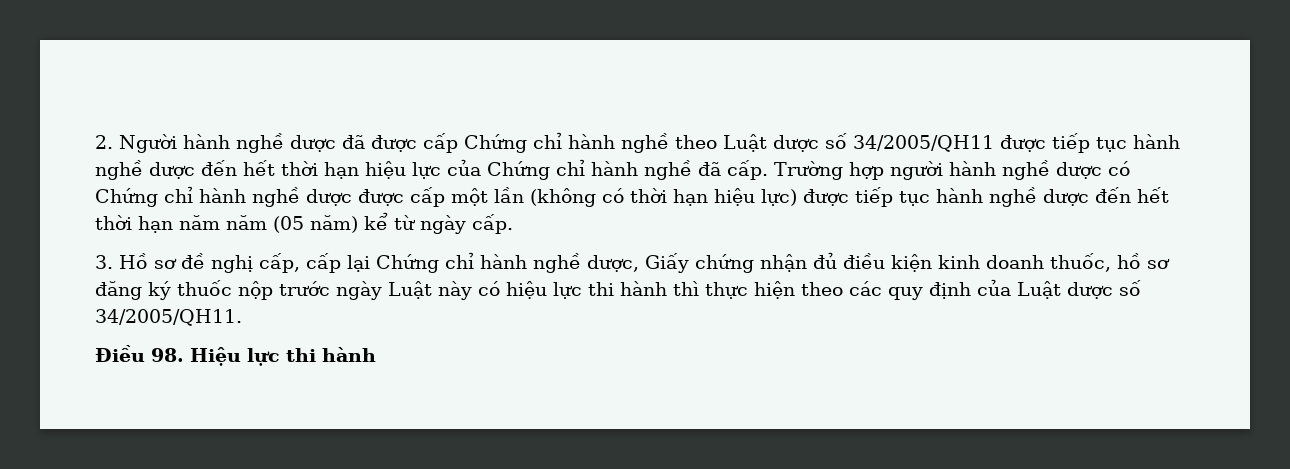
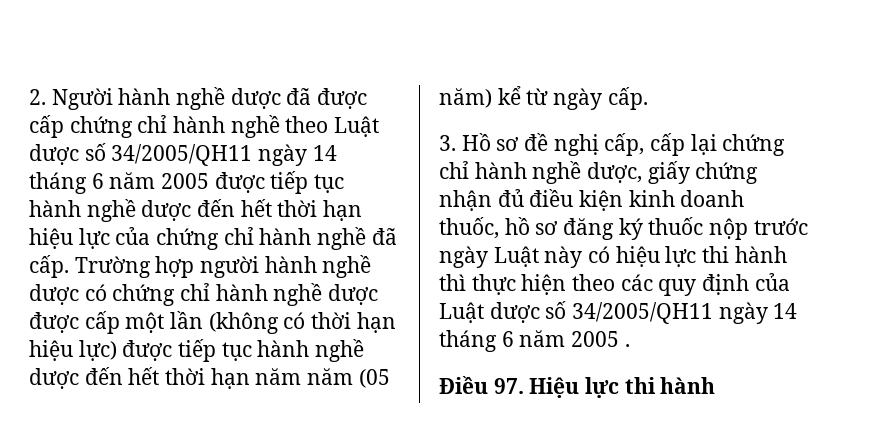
- 2. Người hành nghề dược đã được cấp Chứng chỉ hành nghề theo Luật dược số 34/2005/QH11 được tiếp tục hành nghề dược đến hết thời hạn hiệu lực của Chứng chỉ hành nghề đã cấp.
+ 2. Người hành nghề dược đã được cấp chứng chỉ hành nghề theo Luật dược số 34/2005/QH11 ngày 14 tháng 6 năm 2005 được tiếp tục hành nghề dược đến hết thời hạn hiệu lực của chứng chỉ hành nghề đã cấp.
- Trường hợp người hành nghề dược có Chứng chỉ hành nghề dược được cấp một lần (không có thời hạn hiệu lực) được tiếp tục hành nghề dược đến hết thời hạn năm năm (05 năm) kể từ ngày cấp.
+ Trường hợp người hành nghề dược có chứng chỉ hành nghề dược được cấp một lần (không có thời hạn hiệu lực) được tiếp tục hành nghề dược đến hết thời hạn năm năm (05 năm) kể từ ngày cấp.
- 3. Hồ sơ đề nghị cấp, cấp lại Chứng chỉ hành nghề dược, Giấy chứng nhận đủ điều kiện kinh doanh thuốc, hồ sơ đăng ký thuốc nộp trước ngày Luật này có hiệu lực thi hành thì thực hiện theo các quy định của Luật dược số 34/2005/QH11.
+ 3. Hồ sơ đề nghị cấp, cấp lại chứng chỉ hành nghề dược, giấy chứng nhận đủ điều kiện kinh doanh thuốc, hồ sơ đăng ký thuốc nộp trước ngày Luật này có hiệu lực thi hành thì thực hiện theo các quy định của Luật dược số 34/2005/QH11 ngày 14 tháng 6 năm 2005 .
- Điều 98. Hiệu lực thi hành
+ Điều 97. Hiệu lực thi hành

